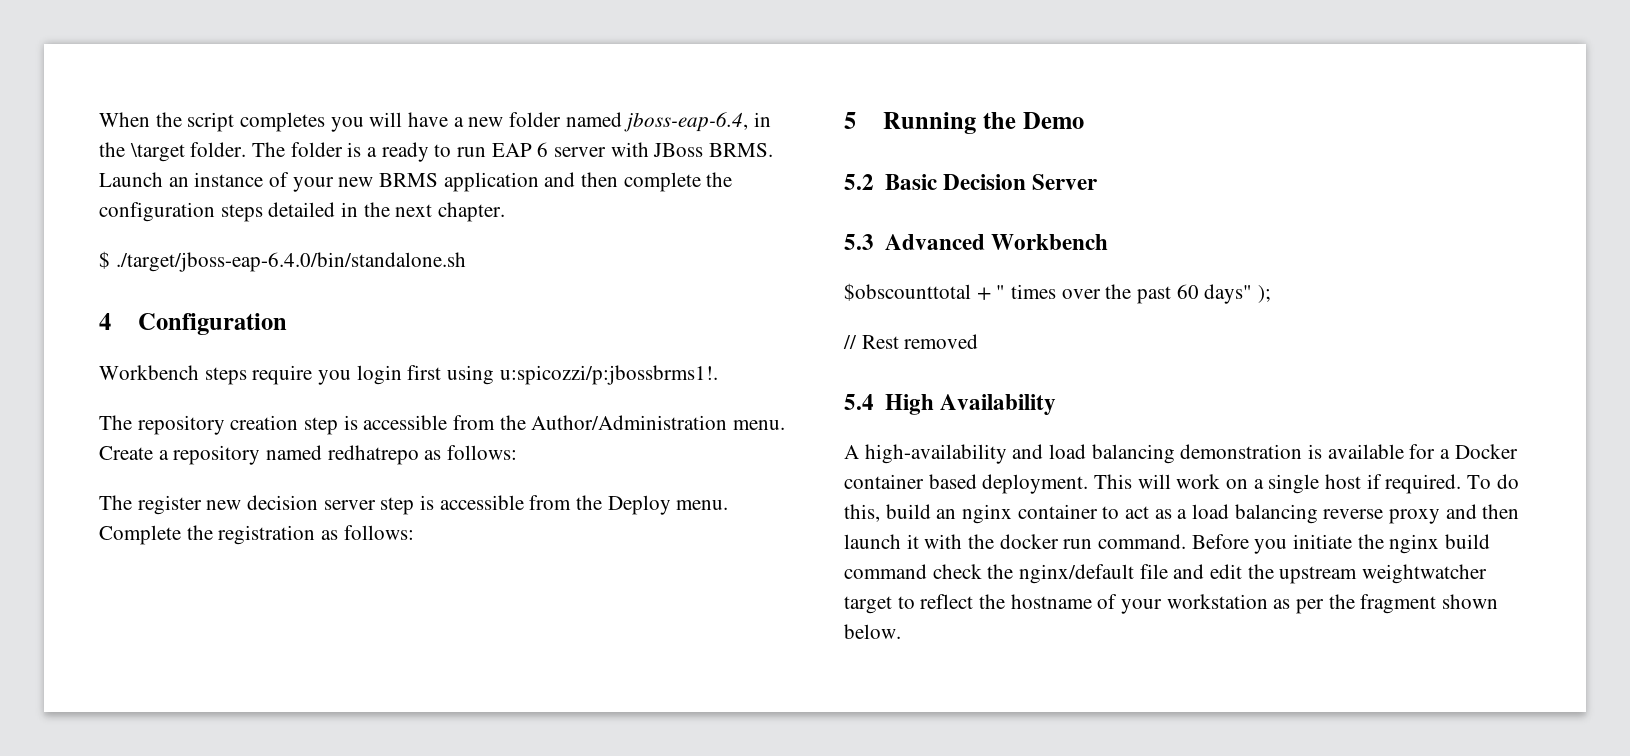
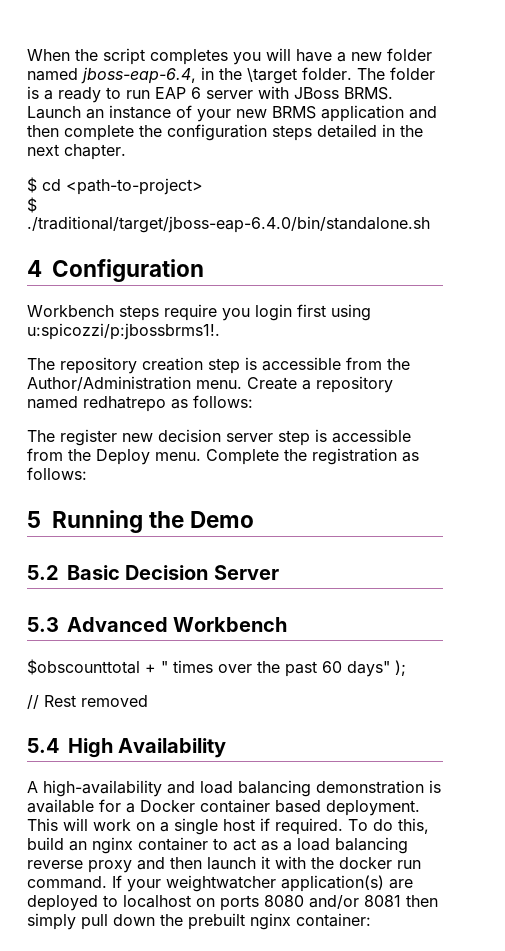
- $ ./target/jboss-eap-6.4.0/bin/standalone.sh
+ $ cd <path-to-project>
+ $ ./traditional/target/jboss-eap-6.4.0/bin/standalone.sh
- Before you initiate the nginx build command check the nginx/default file and edit the upstream weightwatcher target to reflect the hostname of your workstation as per the fragment shown below.
+ If your weightwatcher application(s) are deployed to localhost on ports 8080 and/or 8081 then simply pull down the prebuilt nginx container:

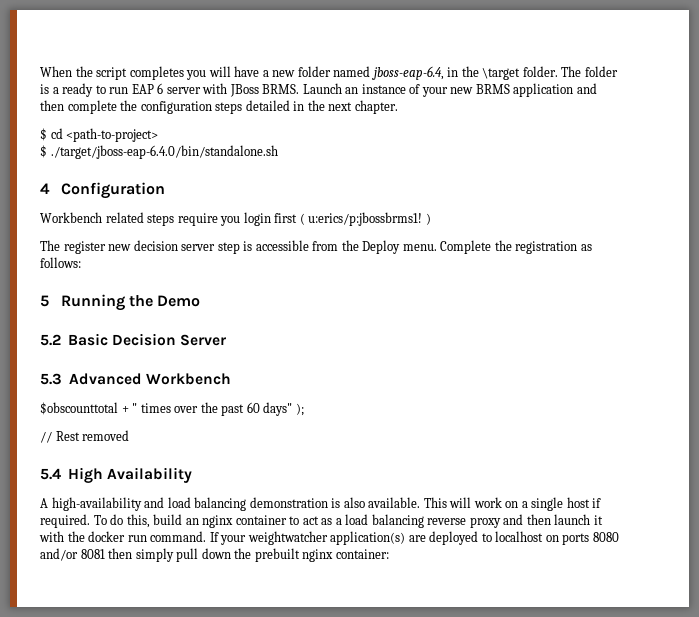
- $ ./traditional/target/jboss-eap-6.4.0/bin/standalone.sh
+ $ ./target/jboss-eap-6.4.0/bin/standalone.sh
- Workbench steps require you login first using u:spicozzi/p:jbossbrms1!.
- The repository creation step is accessible from the Author/Administration menu. Create a repository named redhatrepo as follows:
+ Workbench related steps require you login first ( u:erics/p:jbossbrms1! )
- A high-availability and load balancing demonstration is available for a Docker container based deployment.
+ A high-availability and load balancing demonstration is also available.

